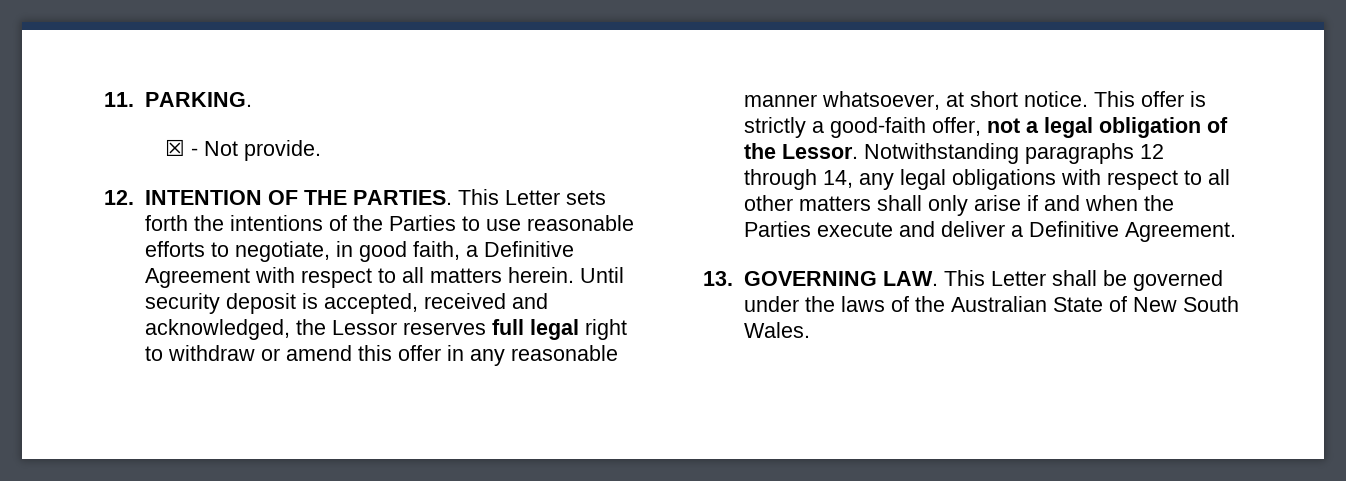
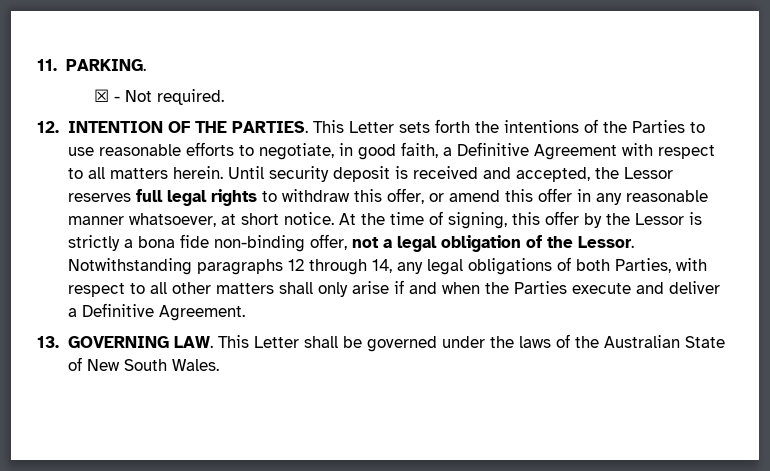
- ☒ - Not provide.
+ ☒ - Not required.
- Until security deposit is accepted, received and acknowledged, the Lessor reserves full legal right to withdraw or amend this offer in any reasonable manner whatsoever, at short notice.
+ Until security deposit is received and accepted, the Lessor reserves full legal rights to withdraw this offer, or amend this offer in any reasonable manner whatsoever, at short notice.
- This offer is strictly a good-faith offer, not a legal obligation of the Lessor.
+ At the time of signing, this offer by the Lessor is strictly a bona fide non-binding offer, not a legal obligation of the Lessor.
- Notwithstanding paragraphs 12 through 14, any legal obligations with respect to all other matters shall only arise if and when the Parties execute and deliver a Definitive Agreement.
+ Notwithstanding paragraphs 12 through 14, any legal obligations of both Parties, with respect to all other matters shall only arise if and when the Parties execute and deliver a Definitive Agreement.

